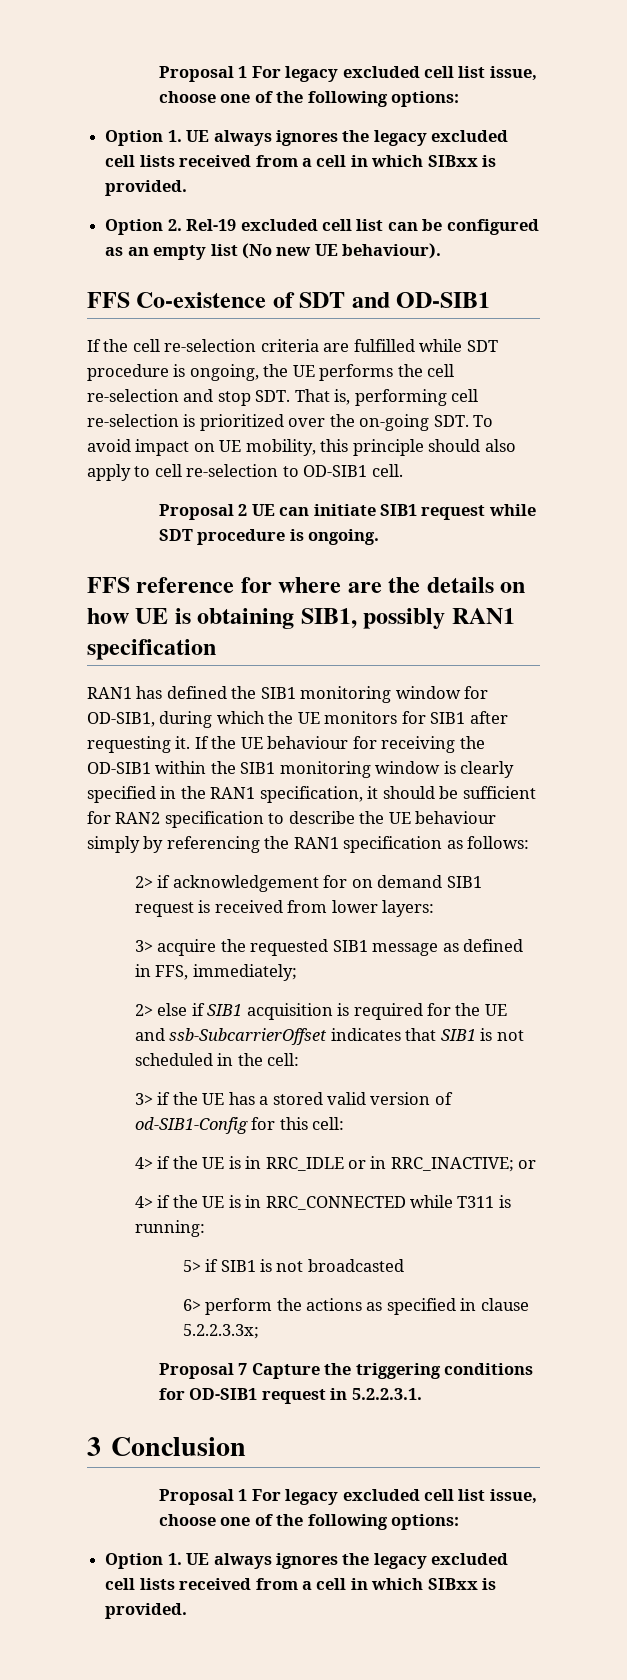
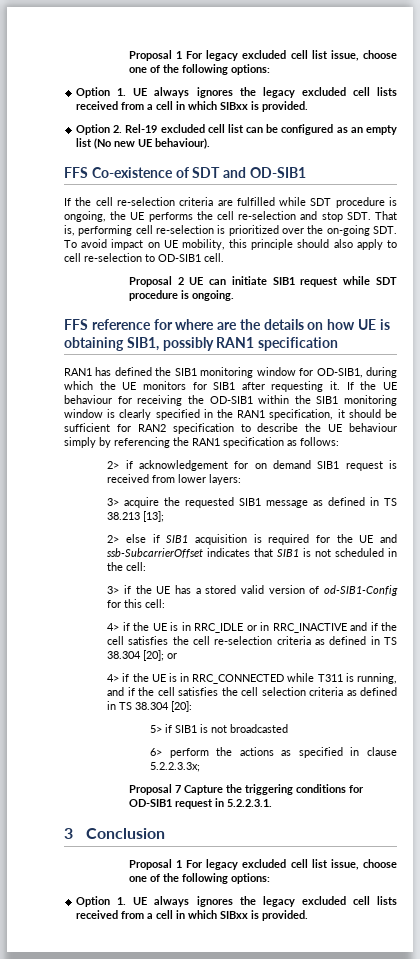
- 3> acquire the requested SIB1 message as defined in FFS, immediately;
+ 3> acquire the requested SIB1 message as defined in TS 38.213 [13];
- 4> if the UE is in RRC_IDLE or in RRC_INACTIVE; or
+ 4> if the UE is in RRC_IDLE or in RRC_INACTIVE and if the cell satisfies the cell re-selection criteria as defined in TS 38.304 [20]; or
- 4> if the UE is in RRC_CONNECTED while T311 is running:
+ 4> if the UE is in RRC_CONNECTED while T311 is running, and if the cell satisfies the cell selection criteria as defined in TS 38.304 [20]:

